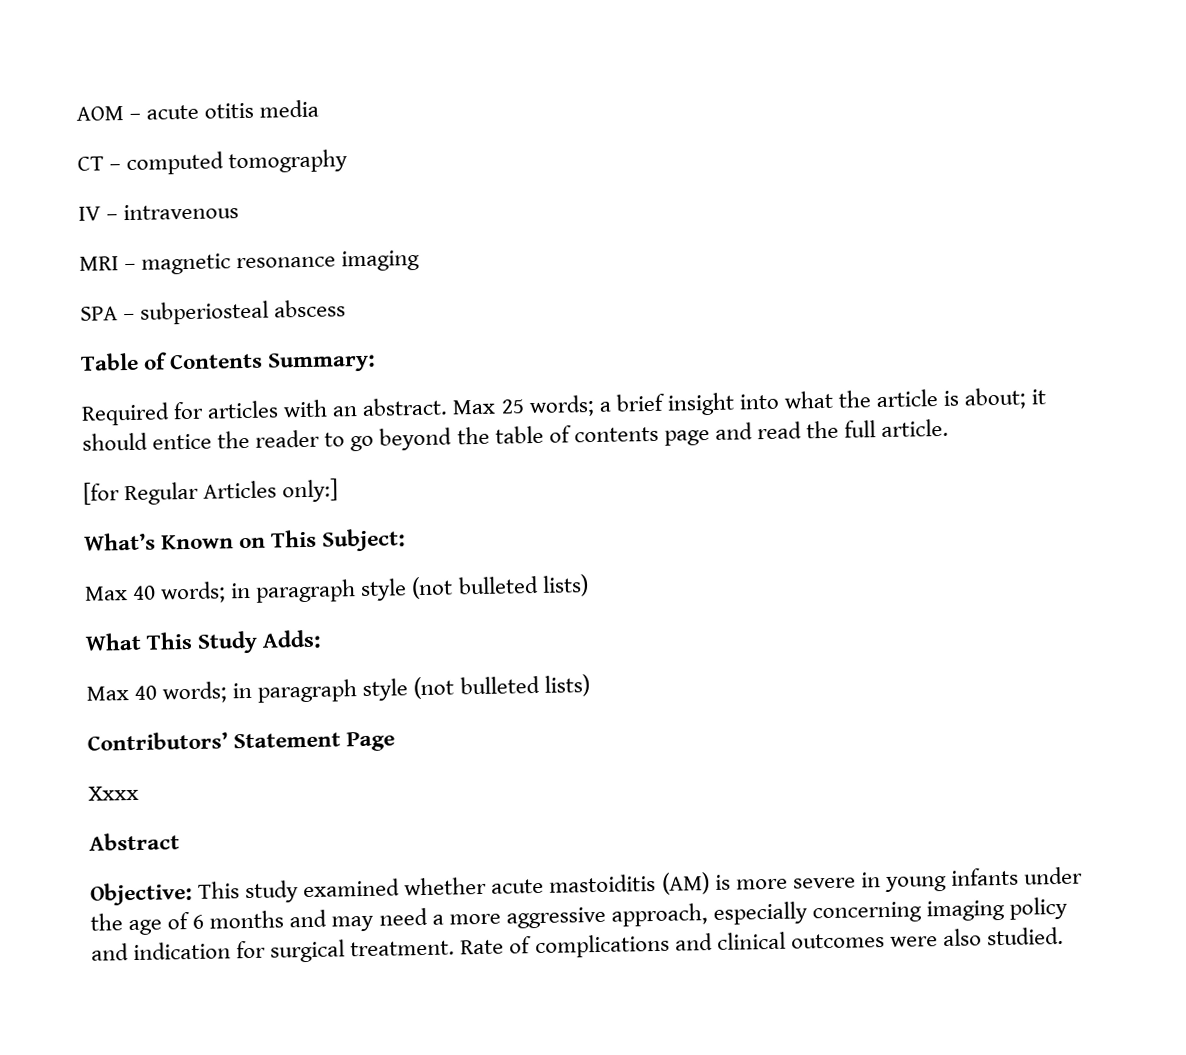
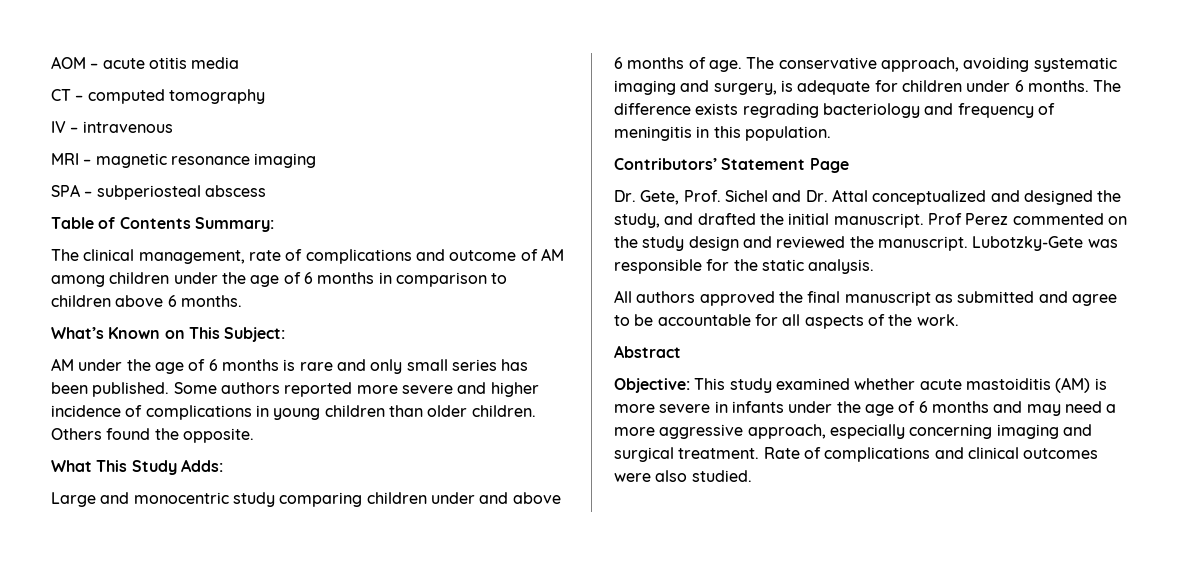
- Required for articles with an abstract. Max 25 words; a brief insight into what the article is about; it should entice the reader to go beyond the table of contents page and read the full article.
- [for Regular Articles only:]
+ The clinical management, rate of complications and outcome of AM among children under the age of 6 months in comparison to children above 6 months.
  What’s Known on This Subject:
- Max 40 words; in paragraph style (not bulleted lists)
+ AM under the age of 6 months is rare and only small series has been published. Some authors reported more severe and higher incidence of complications in young children than older children. Others found the opposite.
  What This Study Adds:
- Max 40 words; in paragraph style (not bulleted lists)
+ Large and monocentric study comparing children under and above 6 months of age. The conservative approach, avoiding systematic imaging and surgery, is adequate for children under 6 months. The difference exists regrading bacteriology and frequency of meningitis in this population.
  Contributors’ Statement Page
- Xxxx
+ Dr. Gete, Prof. Sichel and Dr. Attal conceptualized and designed the study, and drafted the initial manuscript. Prof Perez commented on the study design and reviewed the manuscript. Lubotzky-Gete was responsible for the static analysis.
+ All authors approved the final manuscript as submitted and agree to be accountable for all aspects of the work.
- Objective: This study examined whether acute mastoiditis (AM) is more severe in young infants under the age of 6 months and may need a more aggressive approach, especially concerning imaging policy and indication for surgical treatment.
+ Objective: This study examined whether acute mastoiditis (AM) is more severe in infants under the age of 6 months and may need a more aggressive approach, especially concerning imaging and surgical treatment.

